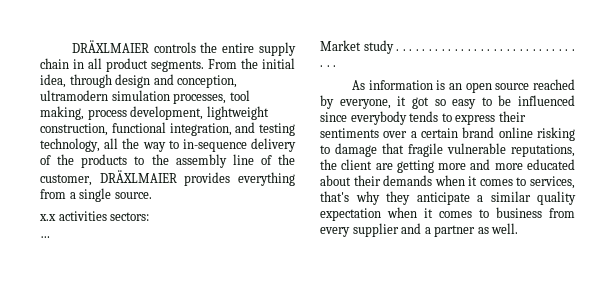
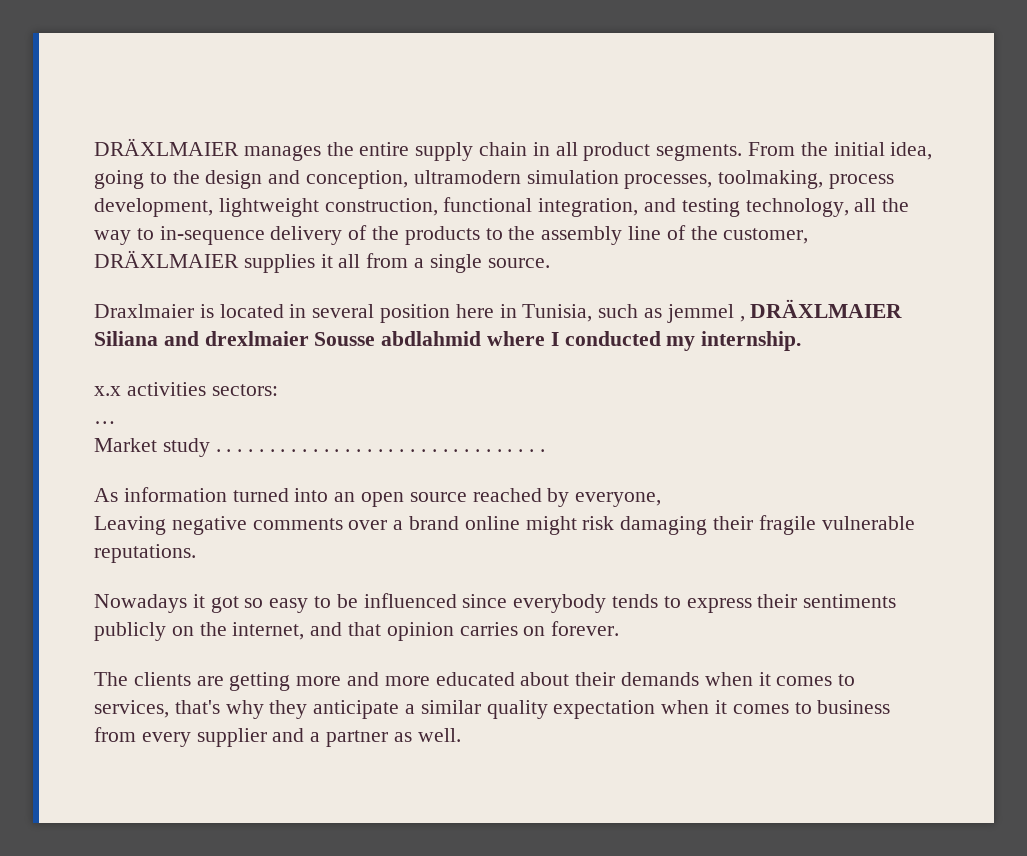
- DRÄXLMAIER controls the entire supply chain in all product segments.
+ DRÄXLMAIER manages the entire supply chain in all product segments.
- From the initial idea, through design and conception, ultramodern simulation processes, tool making, process development, lightweight construction, functional integration, and testing technology, all the way to in-sequence delivery of the products to the assembly line of the customer, DRÄXLMAIER provides everything from a single source.
+ From the initial idea, going to the design and conception, ultramodern simulation processes, toolmaking, process development, lightweight construction, functional integration, and testing technology, all the way to in-sequence delivery of the products to the assembly line of the customer, DRÄXLMAIER supplies it all from a single source.
+ Draxlmaier is located in several position here in Tunisia, such as jemmel , DRÄXLMAIER Siliana and drexlmaier Sousse abdlahmid where I conducted my internship.
- As information is an open source reached by everyone, it got so easy to be influenced since everybody tends to express their sentiments over a certain brand online risking to damage that fragile vulnerable reputations, the client are getting more and more educated about their demands when it comes to services, that's why they anticipate a similar quality expectation when it comes to business from every supplier and a partner as well.
+ As information turned into an open source reached by everyone,
+ Leaving negative comments over a brand online might risk damaging their fragile vulnerable reputations.
+ Nowadays it got so easy to be influenced since everybody tends to express their sentiments publicly on the internet, and that opinion carries on forever.
+ The clients are getting more and more educated about their demands when it comes to services, that's why they anticipate a similar quality expectation when it comes to business from every supplier and a partner as well.

